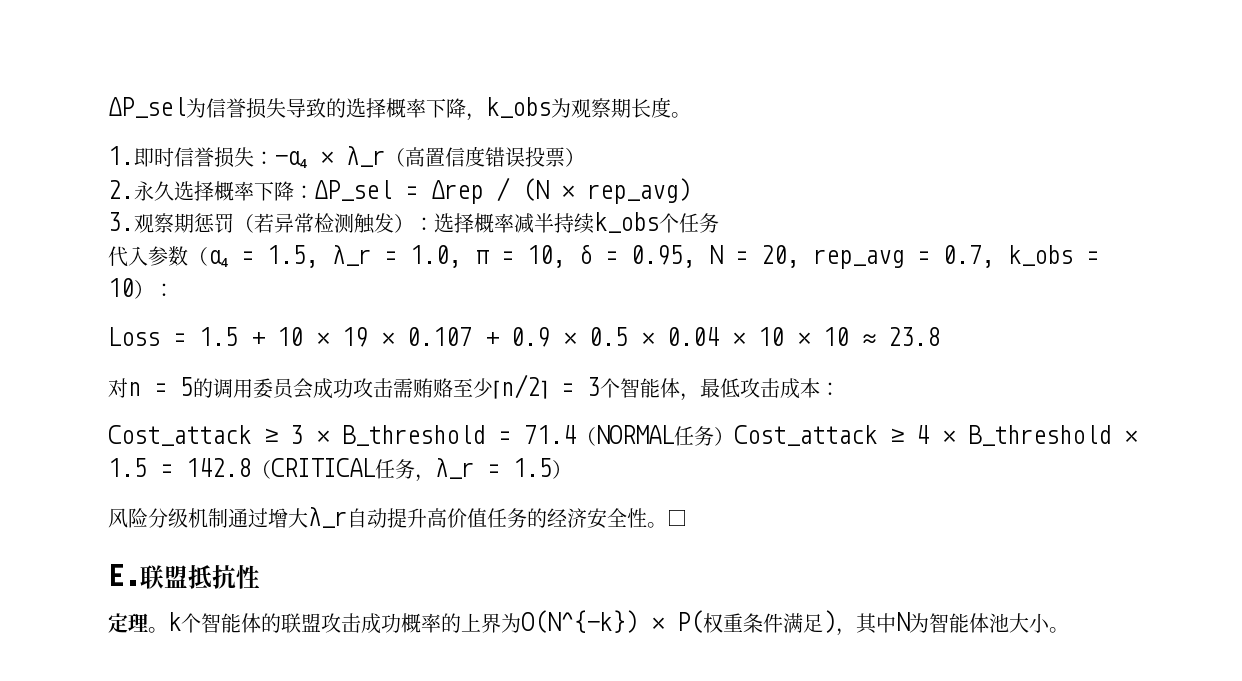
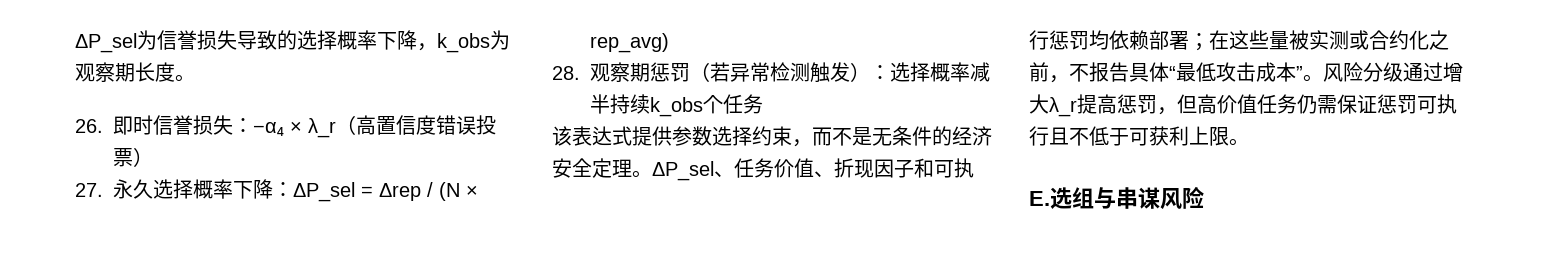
- 1.即时信誉损失：−α₄ × λ_r（高置信度错误投票）
+ 26.即时信誉损失：−α₄ × λ_r（高置信度错误投票）
- 2.永久选择概率下降：ΔP_sel = Δrep / (N × rep_avg)
+ 27.永久选择概率下降：ΔP_sel = Δrep / (N × rep_avg)
- 3.观察期惩罚（若异常检测触发）：选择概率减半持续k_obs个任务
+ 28.观察期惩罚（若异常检测触发）：选择概率减半持续k_obs个任务
- 代入参数（α₄ = 1.5, λ_r = 1.0, π = 10, δ = 0.95, N = 20, rep_avg = 0.7, k_obs = 10）：
- Loss = 1.5 + 10 × 19 × 0.107 + 0.9 × 0.5 × 0.04 × 10 × 10 ≈ 23.8
- 对n = 5的调用委员会成功攻击需贿赂至少⌈n/2⌉ = 3个智能体，最低攻击成本：
- Cost_attack ≥ 3 × B_threshold = 71.4（NORMAL任务）Cost_attack ≥ 4 × B_threshold × 1.5 = 142.8（CRITICAL任务，λ_r = 1.5）
- 风险分级机制通过增大λ_r自动提升高价值任务的经济安全性。□
+ 该表达式提供参数选择约束，而不是无条件的经济安全定理。ΔP_sel、任务价值、折现因子和可执行惩罚均依赖部署；在这些量被实测或合约化之前，不报告具体“最低攻击成本”。风险分级通过增大λ_r提高惩罚，但高价值任务仍需保证惩罚可执行且不低于可获利上限。
- E.联盟抵抗性
- 定理。k个智能体的联盟攻击成功概率的上界为O(N^{−k}) × P(权重条件满足)，其中N为智能体池大小。
+ E.选组与串谋风险

